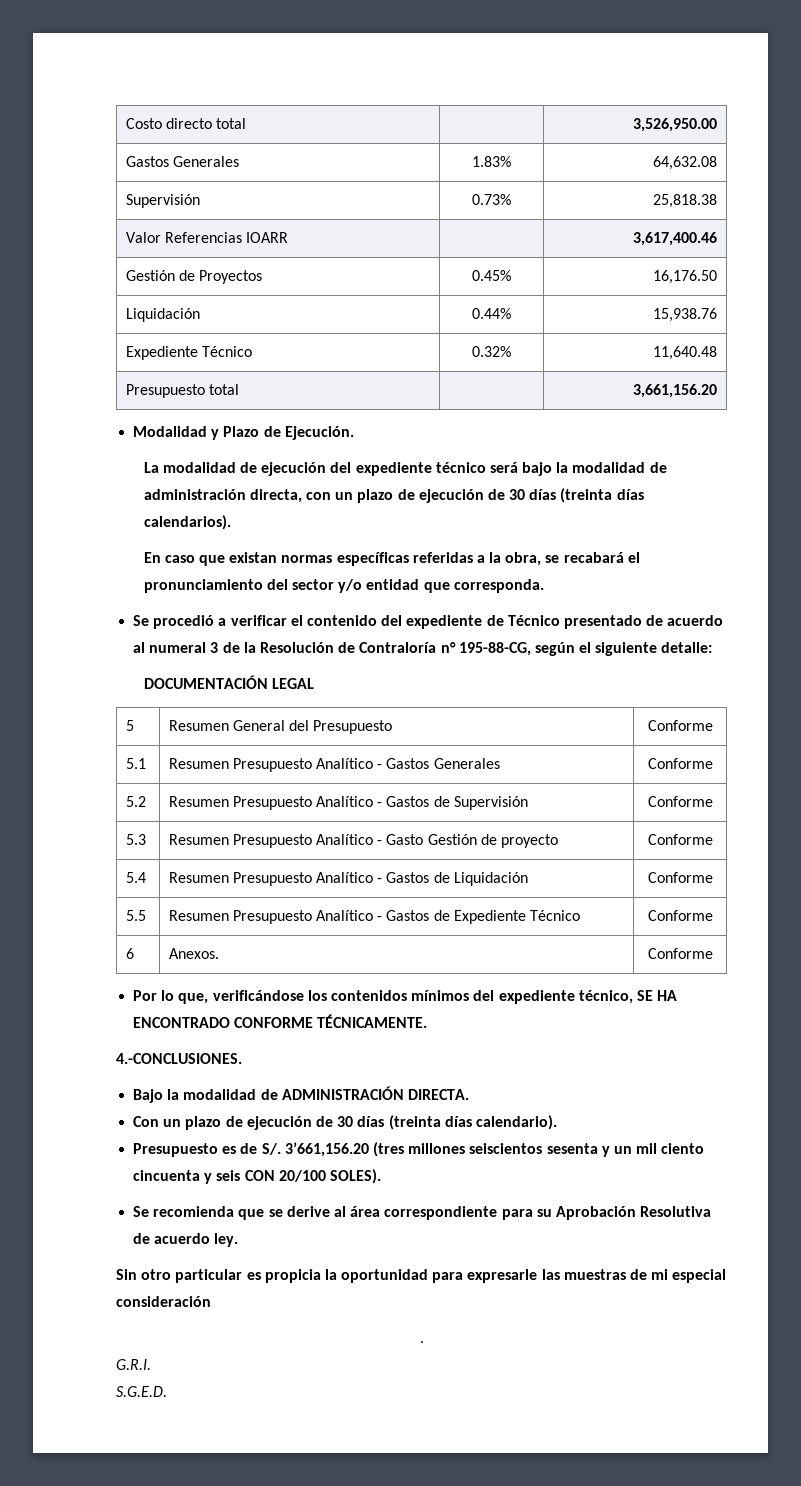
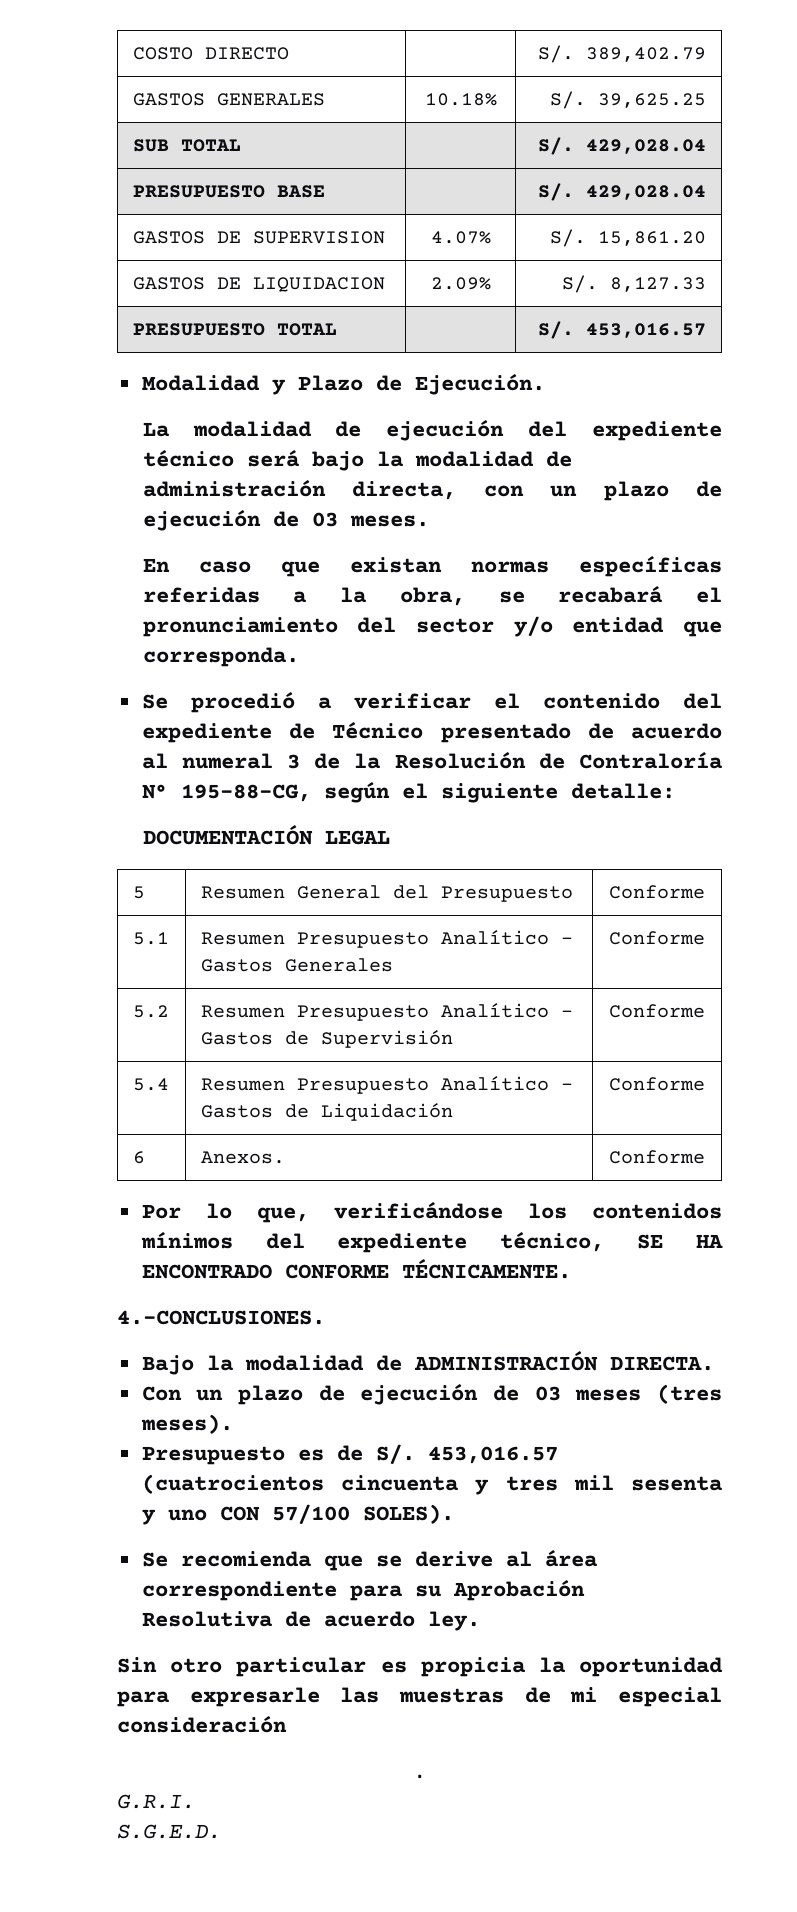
- Costo directo total | | 3,526,950.00
- Gastos Generales | 1.83% | 64,632.08
- Supervisión | 0.73% | 25,818.38
- Valor Referencias IOARR | | 3,617,400.46
- Gestión de Proyectos | 0.45% | 16,176.50
- Liquidación | 0.44% | 15,938.76
- Expediente Técnico | 0.32% | 11,640.48
- Presupuesto total | | 3,661,156.20
+ COSTO DIRECTO | | S/. 389,402.79
+ GASTOS GENERALES | 10.18% | S/. 39,625.25
+ SUB TOTAL | | S/. 429,028.04
+ PRESUPUESTO BASE | | S/. 429,028.04
+ GASTOS DE SUPERVISION | 4.07% | S/. 15,861.20
+ GASTOS DE LIQUIDACION | 2.09% | S/. 8,127.33
+ PRESUPUESTO TOTAL | | S/. 453,016.57
- La modalidad de ejecución del expediente técnico será bajo la modalidad de administración directa, con un plazo de ejecución de 30 días (treinta días calendarios).
+ La modalidad de ejecución del expediente técnico será bajo la modalidad de administración directa, con un plazo de ejecución de 03 meses.
- Se procedió a verificar el contenido del expediente de Técnico presentado de acuerdo al numeral 3 de la Resolución de Contraloría n° 195-88-CG, según el siguiente detalle:
+ Se procedió a verificar el contenido del expediente de Técnico presentado de acuerdo al numeral 3 de la Resolución de Contraloría N° 195-88-CG, según el siguiente detalle:
- 5.3 | Resumen Presupuesto Analítico - Gasto Gestión de proyecto | Conforme
- 5.5 | Resumen Presupuesto Analítico - Gastos de Expediente Técnico | Conforme
- Con un plazo de ejecución de 30 días (treinta días calendario).
+ Con un plazo de ejecución de 03 meses (tres meses).
- Presupuesto es de S/. 3’661,156.20 (tres millones seiscientos sesenta y un mil ciento cincuenta y seis CON 20/100 SOLES).
+ Presupuesto es de S/. 453,016.57 (cuatrocientos cincuenta y tres mil sesenta y uno CON 57/100 SOLES).

